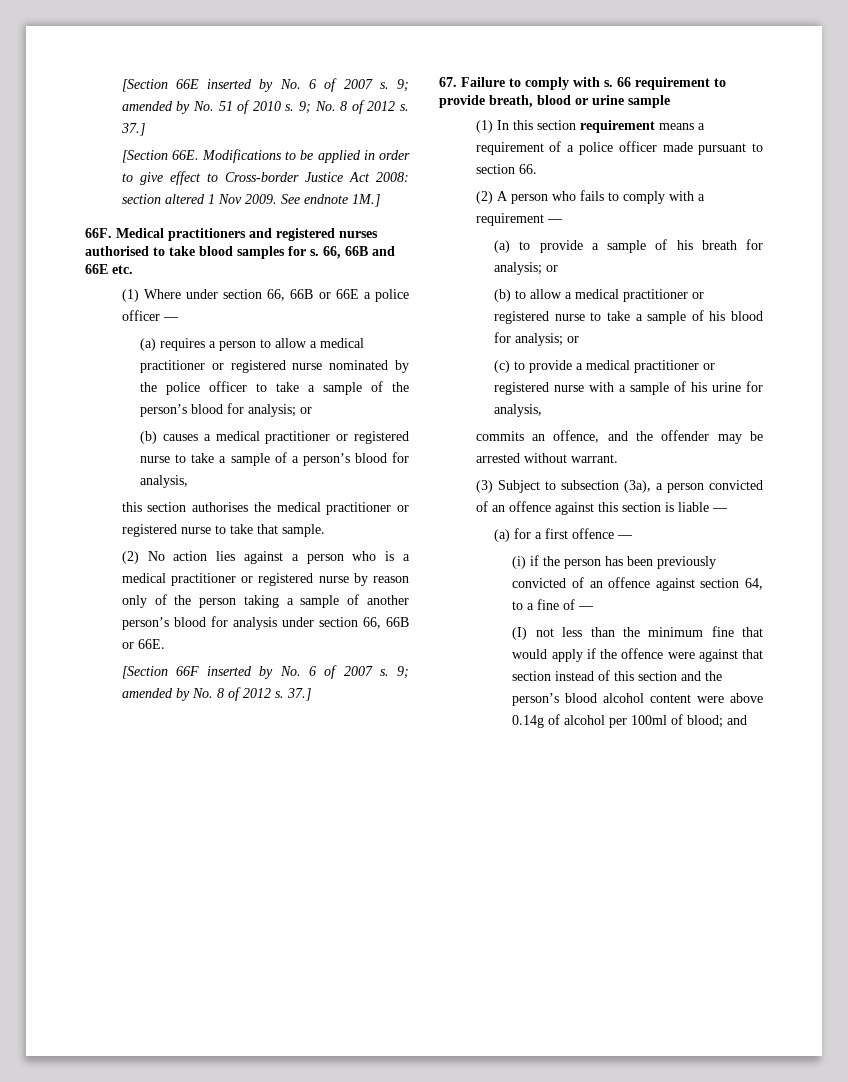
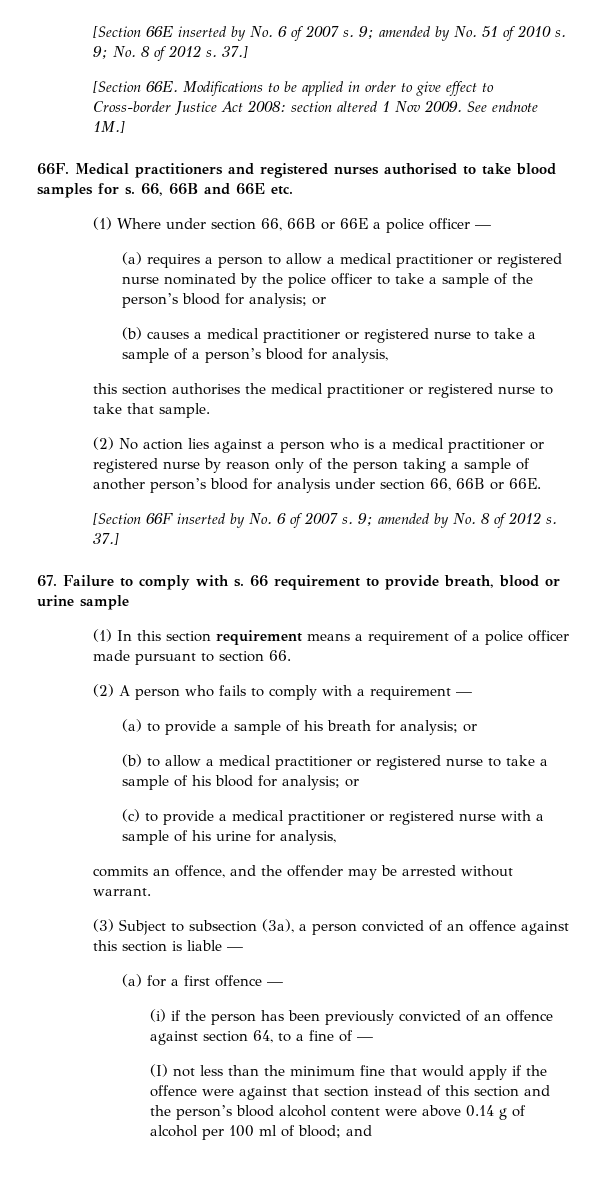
- (I) not less than the minimum fine that would apply if the offence were against that section instead of this section and the person’s blood alcohol content were above 0.14g of alcohol per 100ml of blood; and
+ (I) not less than the minimum fine that would apply if the offence were against that section instead of this section and the person’s blood alcohol content were above 0.14 g of alcohol per 100 ml of blood; and

